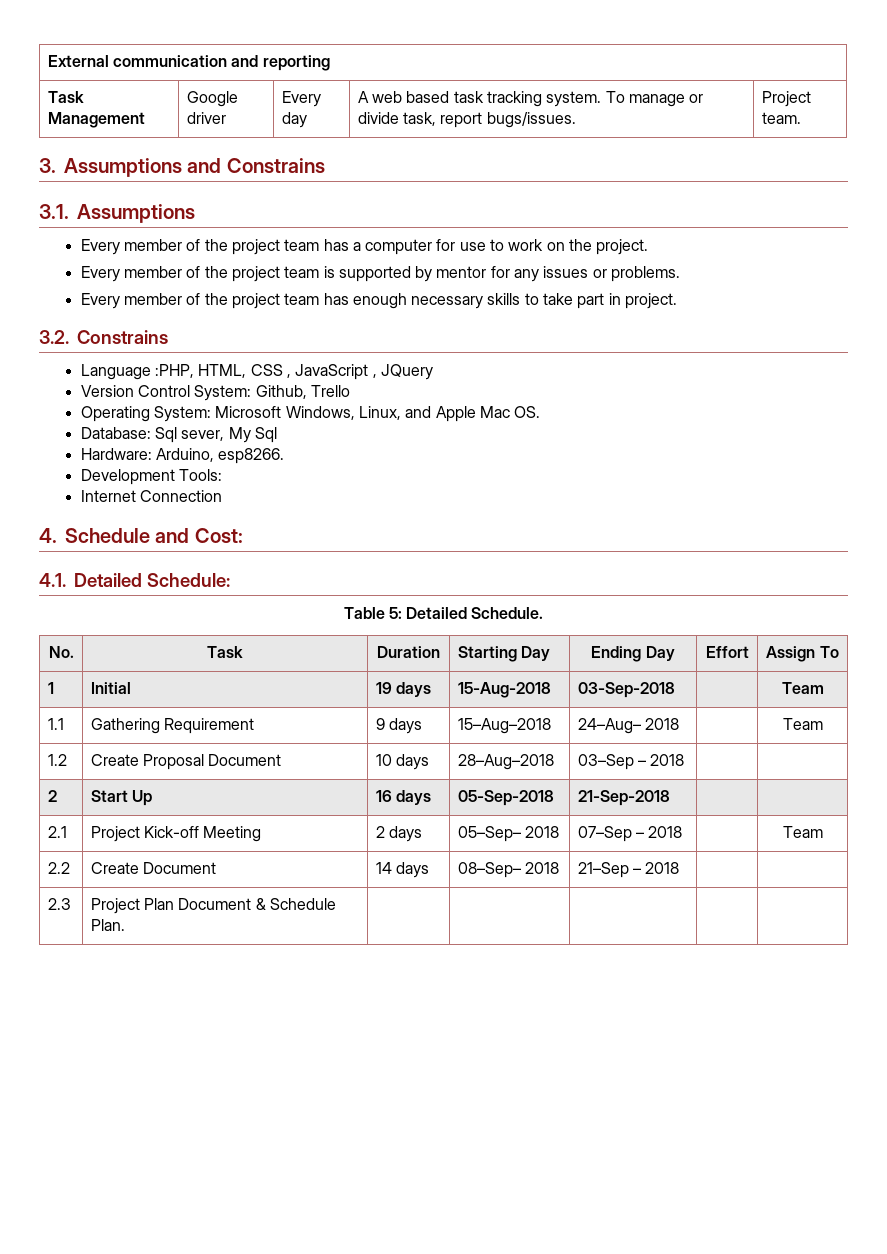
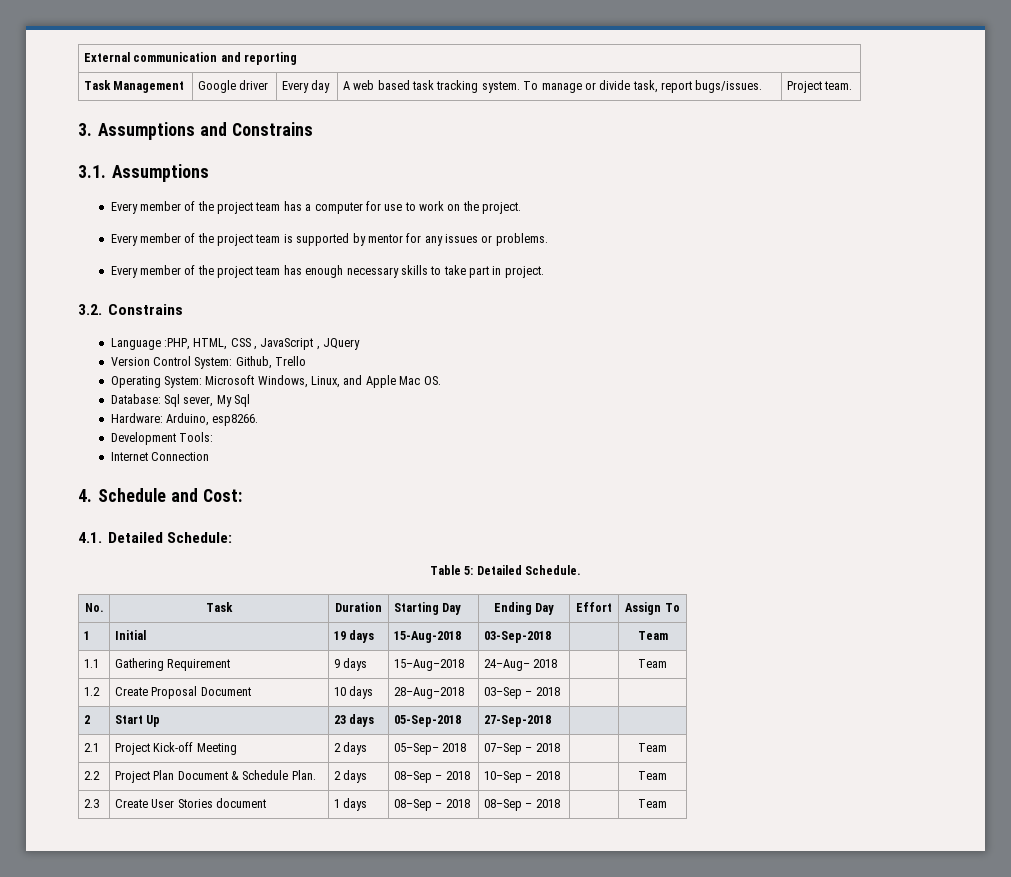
- 2 | Start Up | 16 days | 05-Sep-2018 | 21-Sep-2018 | |
+ 2 | Start Up | 23 days | 05-Sep-2018 | 27-Sep-2018 | |
- 2.2 | Create Document | 14 days | 08–Sep– 2018 | 21–Sep – 2018 | |
- 2.3 | Project Plan Document & Schedule Plan. | | | | |
+ 2.2 | Project Plan Document & Schedule Plan. | 2 days | 08–Sep – 2018 | 10–Sep – 2018 | | Team
+ 2.3 | Create User Stories document | 1 days | 08–Sep – 2018 | 08–Sep – 2018 | | Team

